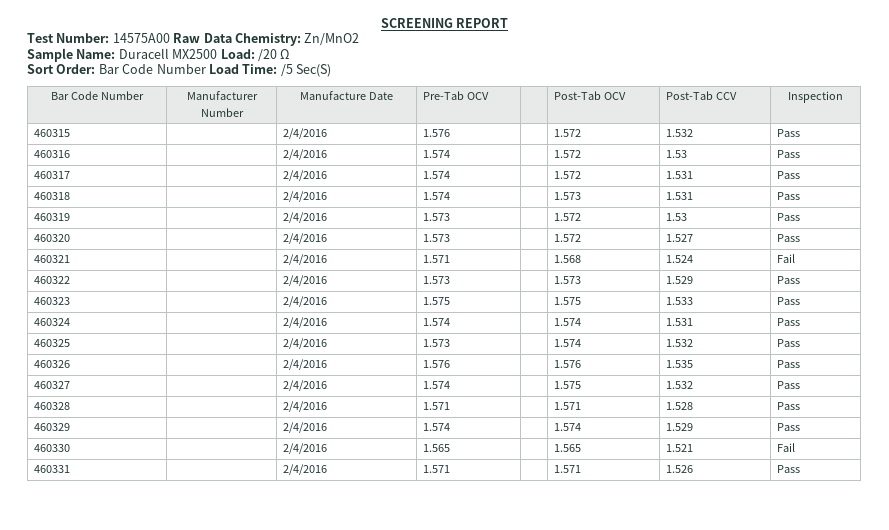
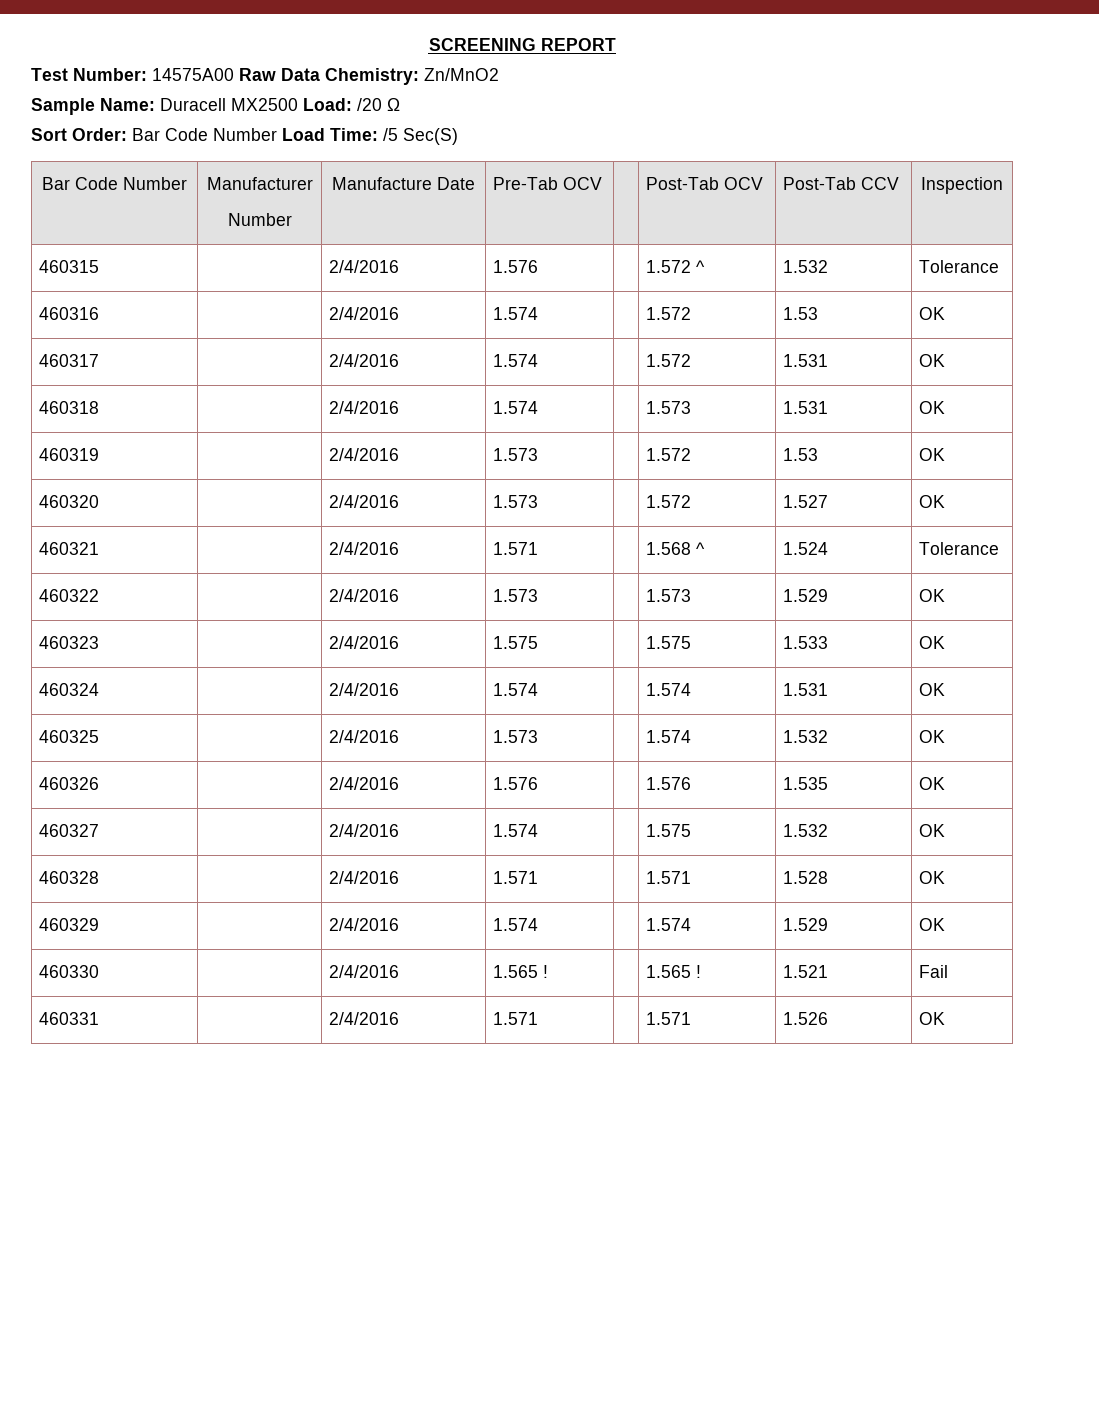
- 460315 | | 2/4/2016 | 1.576 | | 1.572 | 1.532 | Pass
+ 460315 | | 2/4/2016 | 1.576 | | 1.572 ^ | 1.532 | Tolerance
- 460316 | | 2/4/2016 | 1.574 | | 1.572 | 1.53 | Pass
+ 460316 | | 2/4/2016 | 1.574 | | 1.572 | 1.53 | OK
- 460317 | | 2/4/2016 | 1.574 | | 1.572 | 1.531 | Pass
+ 460317 | | 2/4/2016 | 1.574 | | 1.572 | 1.531 | OK
- 460318 | | 2/4/2016 | 1.574 | | 1.573 | 1.531 | Pass
+ 460318 | | 2/4/2016 | 1.574 | | 1.573 | 1.531 | OK
- 460319 | | 2/4/2016 | 1.573 | | 1.572 | 1.53 | Pass
+ 460319 | | 2/4/2016 | 1.573 | | 1.572 | 1.53 | OK
- 460320 | | 2/4/2016 | 1.573 | | 1.572 | 1.527 | Pass
+ 460320 | | 2/4/2016 | 1.573 | | 1.572 | 1.527 | OK
- 460321 | | 2/4/2016 | 1.571 | | 1.568 | 1.524 | Fail
+ 460321 | | 2/4/2016 | 1.571 | | 1.568 ^ | 1.524 | Tolerance
- 460322 | | 2/4/2016 | 1.573 | | 1.573 | 1.529 | Pass
+ 460322 | | 2/4/2016 | 1.573 | | 1.573 | 1.529 | OK
- 460323 | | 2/4/2016 | 1.575 | | 1.575 | 1.533 | Pass
+ 460323 | | 2/4/2016 | 1.575 | | 1.575 | 1.533 | OK
- 460324 | | 2/4/2016 | 1.574 | | 1.574 | 1.531 | Pass
+ 460324 | | 2/4/2016 | 1.574 | | 1.574 | 1.531 | OK
- 460325 | | 2/4/2016 | 1.573 | | 1.574 | 1.532 | Pass
+ 460325 | | 2/4/2016 | 1.573 | | 1.574 | 1.532 | OK
- 460326 | | 2/4/2016 | 1.576 | | 1.576 | 1.535 | Pass
+ 460326 | | 2/4/2016 | 1.576 | | 1.576 | 1.535 | OK
- 460327 | | 2/4/2016 | 1.574 | | 1.575 | 1.532 | Pass
+ 460327 | | 2/4/2016 | 1.574 | | 1.575 | 1.532 | OK
- 460328 | | 2/4/2016 | 1.571 | | 1.571 | 1.528 | Pass
+ 460328 | | 2/4/2016 | 1.571 | | 1.571 | 1.528 | OK
- 460329 | | 2/4/2016 | 1.574 | | 1.574 | 1.529 | Pass
+ 460329 | | 2/4/2016 | 1.574 | | 1.574 | 1.529 | OK
- 460330 | | 2/4/2016 | 1.565 | | 1.565 | 1.521 | Fail
+ 460330 | | 2/4/2016 | 1.565 ! | | 1.565 ! | 1.521 | Fail
- 460331 | | 2/4/2016 | 1.571 | | 1.571 | 1.526 | Pass
+ 460331 | | 2/4/2016 | 1.571 | | 1.571 | 1.526 | OK

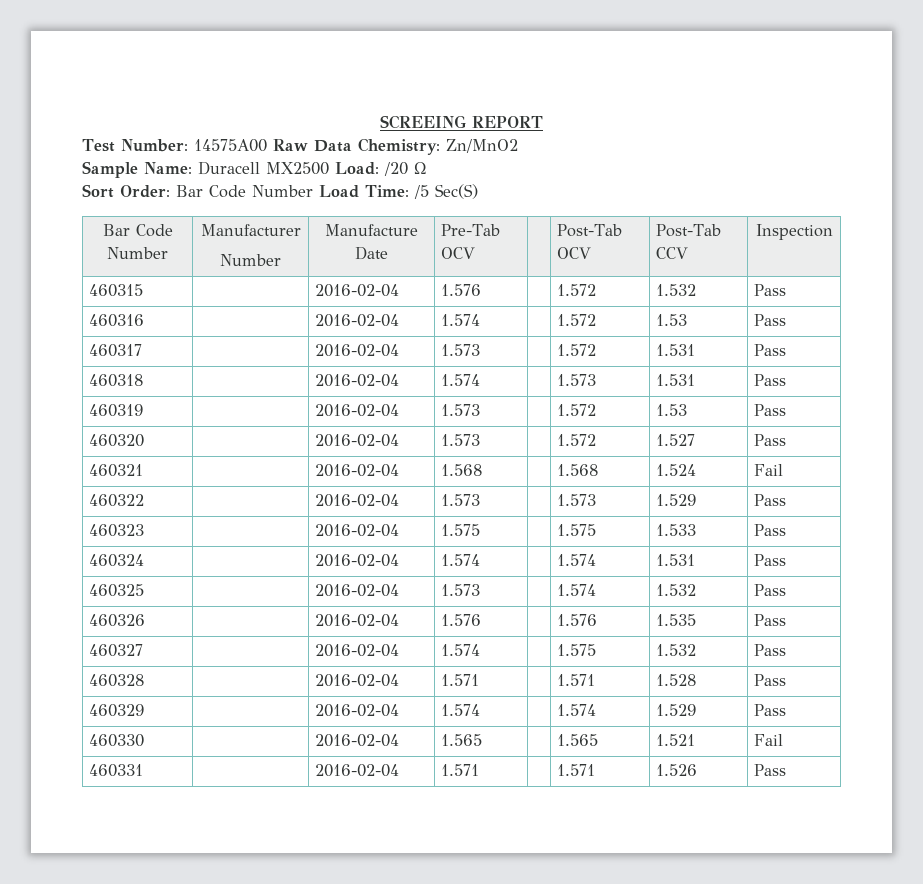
- SCREENING REPORT
+ SCREEING REPORT
- 460315 | | 2/4/2016 | 1.576 | | 1.572 ^ | 1.532 | Tolerance
+ 460315 | | 2016-02-04 | 1.576 | | 1.572 | 1.532 | Pass
- 460316 | | 2/4/2016 | 1.574 | | 1.572 | 1.53 | OK
+ 460316 | | 2016-02-04 | 1.574 | | 1.572 | 1.53 | Pass
- 460317 | | 2/4/2016 | 1.574 | | 1.572 | 1.531 | OK
+ 460317 | | 2016-02-04 | 1.573 | | 1.572 | 1.531 | Pass
- 460318 | | 2/4/2016 | 1.574 | | 1.573 | 1.531 | OK
+ 460318 | | 2016-02-04 | 1.574 | | 1.573 | 1.531 | Pass
- 460319 | | 2/4/2016 | 1.573 | | 1.572 | 1.53 | OK
+ 460319 | | 2016-02-04 | 1.573 | | 1.572 | 1.53 | Pass
- 460320 | | 2/4/2016 | 1.573 | | 1.572 | 1.527 | OK
+ 460320 | | 2016-02-04 | 1.573 | | 1.572 | 1.527 | Pass
- 460321 | | 2/4/2016 | 1.571 | | 1.568 ^ | 1.524 | Tolerance
+ 460321 | | 2016-02-04 | 1.568 | | 1.568 | 1.524 | Fail
- 460322 | | 2/4/2016 | 1.573 | | 1.573 | 1.529 | OK
+ 460322 | | 2016-02-04 | 1.573 | | 1.573 | 1.529 | Pass
- 460323 | | 2/4/2016 | 1.575 | | 1.575 | 1.533 | OK
+ 460323 | | 2016-02-04 | 1.575 | | 1.575 | 1.533 | Pass
- 460324 | | 2/4/2016 | 1.574 | | 1.574 | 1.531 | OK
+ 460324 | | 2016-02-04 | 1.574 | | 1.574 | 1.531 | Pass
- 460325 | | 2/4/2016 | 1.573 | | 1.574 | 1.532 | OK
+ 460325 | | 2016-02-04 | 1.573 | | 1.574 | 1.532 | Pass
- 460326 | | 2/4/2016 | 1.576 | | 1.576 | 1.535 | OK
+ 460326 | | 2016-02-04 | 1.576 | | 1.576 | 1.535 | Pass
- 460327 | | 2/4/2016 | 1.574 | | 1.575 | 1.532 | OK
+ 460327 | | 2016-02-04 | 1.574 | | 1.575 | 1.532 | Pass
- 460328 | | 2/4/2016 | 1.571 | | 1.571 | 1.528 | OK
+ 460328 | | 2016-02-04 | 1.571 | | 1.571 | 1.528 | Pass
- 460329 | | 2/4/2016 | 1.574 | | 1.574 | 1.529 | OK
+ 460329 | | 2016-02-04 | 1.574 | | 1.574 | 1.529 | Pass
- 460330 | | 2/4/2016 | 1.565 ! | | 1.565 ! | 1.521 | Fail
+ 460330 | | 2016-02-04 | 1.565 | | 1.565 | 1.521 | Fail
- 460331 | | 2/4/2016 | 1.571 | | 1.571 | 1.526 | OK
+ 460331 | | 2016-02-04 | 1.571 | | 1.571 | 1.526 | Pass

